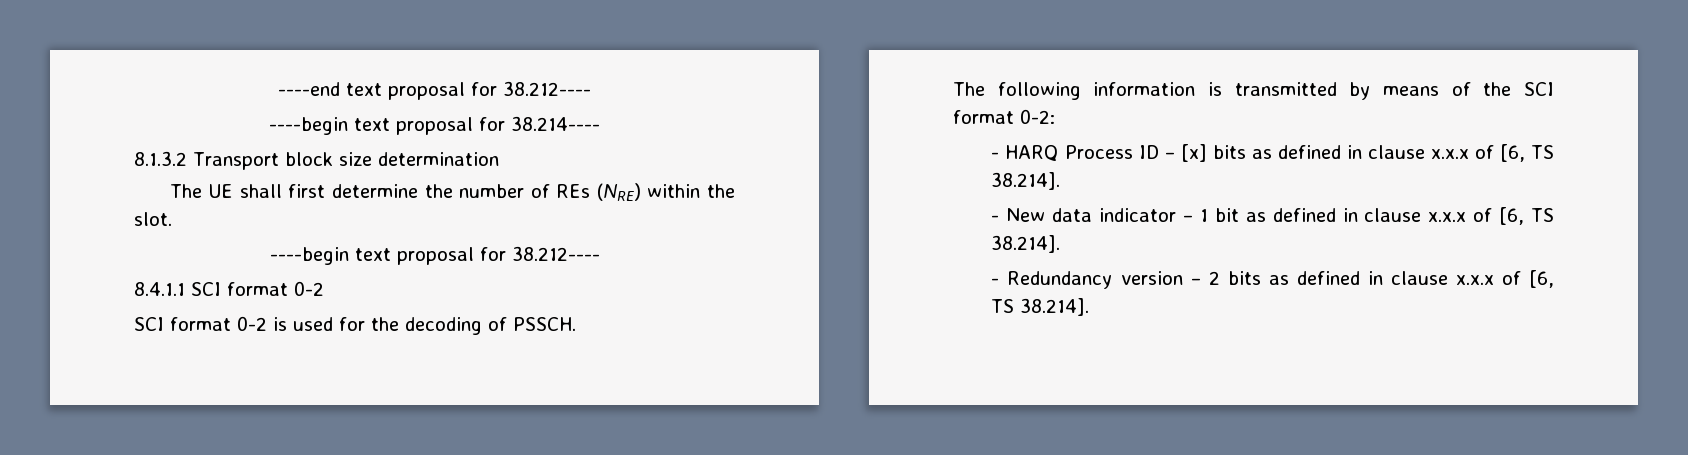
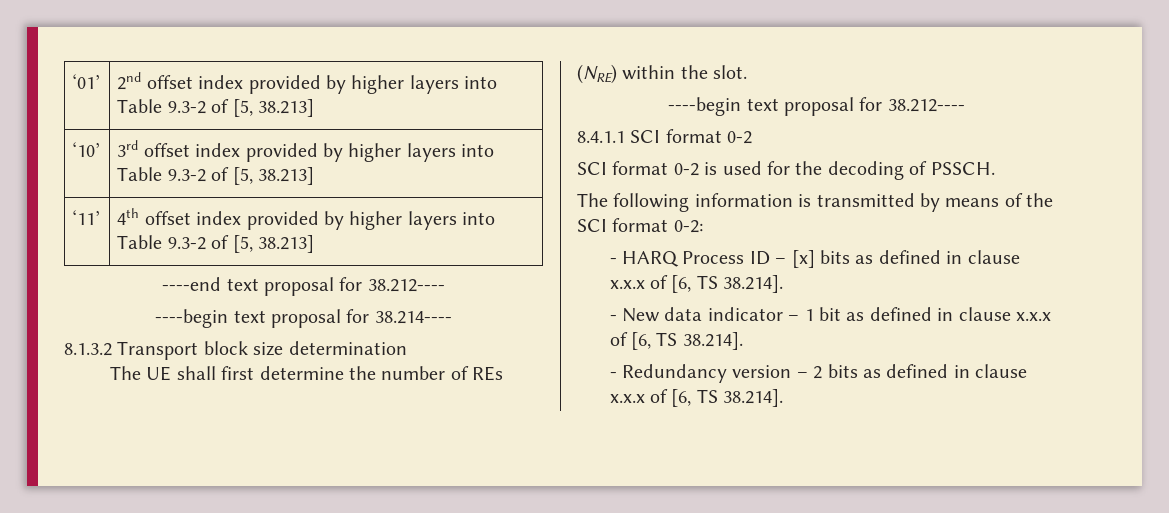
+ ‘01’ | 2nd offset index provided by higher layers into Table 9.3-2 of [5, 38.213]
+ ‘10’ | 3rd offset index provided by higher layers into Table 9.3-2 of [5, 38.213]
+ ‘11’ | 4th offset index provided by higher layers into Table 9.3-2 of [5, 38.213]

